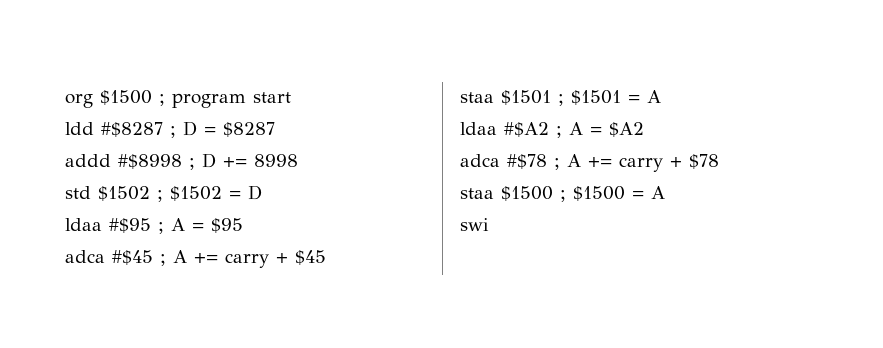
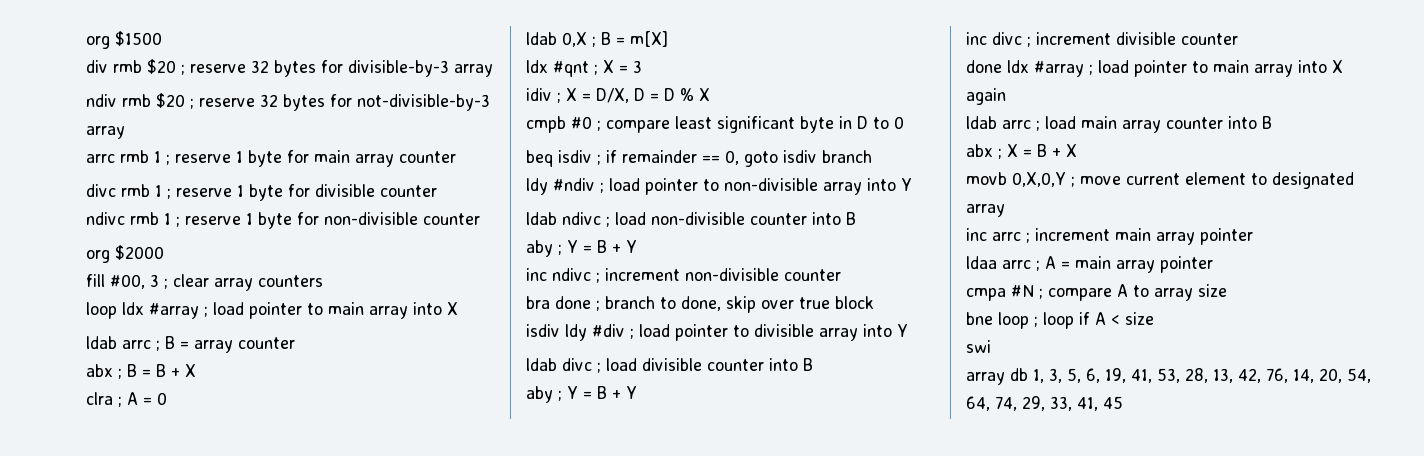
- org $1500 ; program start
- ldd #$8287 ; D = $8287
- addd #$8998 ; D += 8998
- std $1502 ; $1502 = D
- ldaa #$95 ; A = $95
- adca #$45 ; A += carry + $45
- staa $1501 ; $1501 = A
- ldaa #$A2 ; A = $A2
- adca #$78 ; A += carry + $78
- staa $1500 ; $1500 = A
+ org $1500
+ div rmb $20 ; reserve 32 bytes for divisible-by-3 array
+ ndiv rmb $20 ; reserve 32 bytes for not-divisible-by-3 array
+ arrc rmb 1 ; reserve 1 byte for main array counter
+ divc rmb 1 ; reserve 1 byte for divisible counter
+ ndivc rmb 1 ; reserve 1 byte for non-divisible counter
+ org $2000
+ fill #00, 3 ; clear array counters
+ loop ldx #array ; load pointer to main array into X
+ ldab arrc ; B = array counter
+ abx ; B = B + X
+ clra ; A = 0
+ ldab 0,X ; B = m[X]
+ ldx #qnt ; X = 3
+ idiv ; X = D/X, D = D % X
+ cmpb #0 ; compare least significant byte in D to 0
+ beq isdiv ; if remainder == 0, goto isdiv branch
+ ldy #ndiv ; load pointer to non-divisible array into Y
+ ldab ndivc ; load non-divisible counter into B
+ aby ; Y = B + Y
+ inc ndivc ; increment non-divisible counter
+ bra done ; branch to done, skip over true block
+ isdiv ldy #div ; load pointer to divisible array into Y
+ ldab divc ; load divisible counter into B
+ aby ; Y = B + Y
+ inc divc ; increment divisible counter
+ done ldx #array ; load pointer to main array into X again
+ ldab arrc ; load main array counter into B
+ abx ; X = B + X
+ movb 0,X,0,Y ; move current element to designated array
+ inc arrc ; increment main array pointer
+ ldaa arrc ; A = main array pointer
+ cmpa #N ; compare A to array size
+ bne loop ; loop if A < size
+ array db 1, 3, 5, 6, 19, 41, 53, 28, 13, 42, 76, 14, 20, 54, 64, 74, 29, 33, 41, 45

